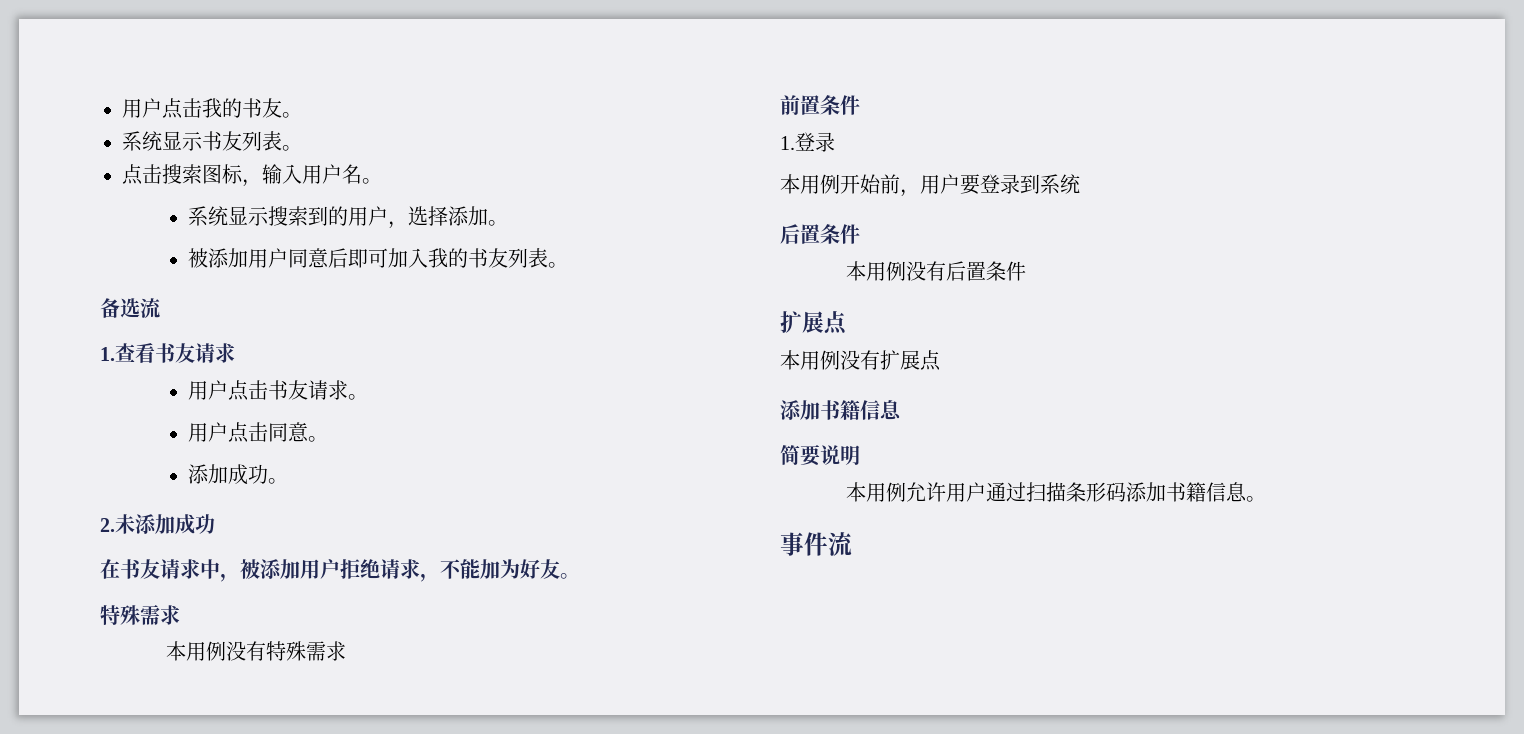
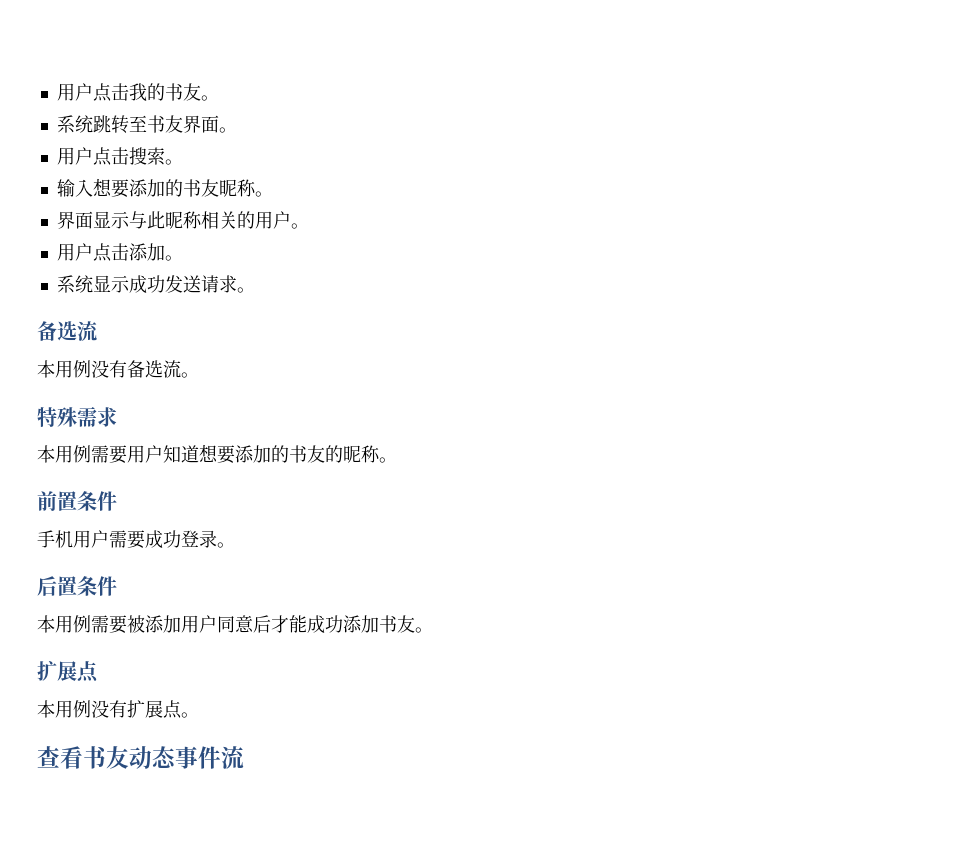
- 系统显示书友列表。
- 点击搜索图标，输入用户名。
- 系统显示搜索到的用户，选择添加。
- 被添加用户同意后即可加入我的书友列表。
+ 系统跳转至书友界面。
+ 用户点击搜索。
+ 输入想要添加的书友昵称。
+ 界面显示与此昵称相关的用户。
+ 用户点击添加。
+ 系统显示成功发送请求。
  备选流
- 1.查看书友请求
- 用户点击书友请求。
- 用户点击同意。
- 添加成功。
- 2.未添加成功
- 在书友请求中，被添加用户拒绝请求，不能加为好友。
+ 本用例没有备选流。
  特殊需求
- 本用例没有特殊需求
+ 本用例需要用户知道想要添加的书友的昵称。
  前置条件
- 1.登录
- 本用例开始前，用户要登录到系统
+ 手机用户需要成功登录。
  后置条件
- 本用例没有后置条件
+ 本用例需要被添加用户同意后才能成功添加书友。
- 本用例没有扩展点
- 添加书籍信息
- 简要说明
- 本用例允许用户通过扫描条形码添加书籍信息。
- 事件流
+ 本用例没有扩展点。
+ 查看书友动态事件流

